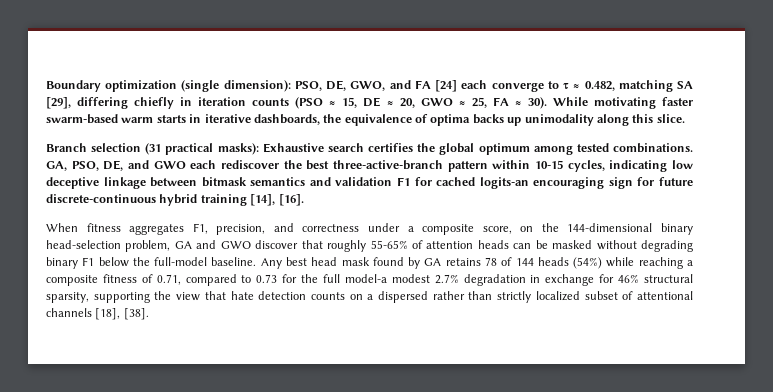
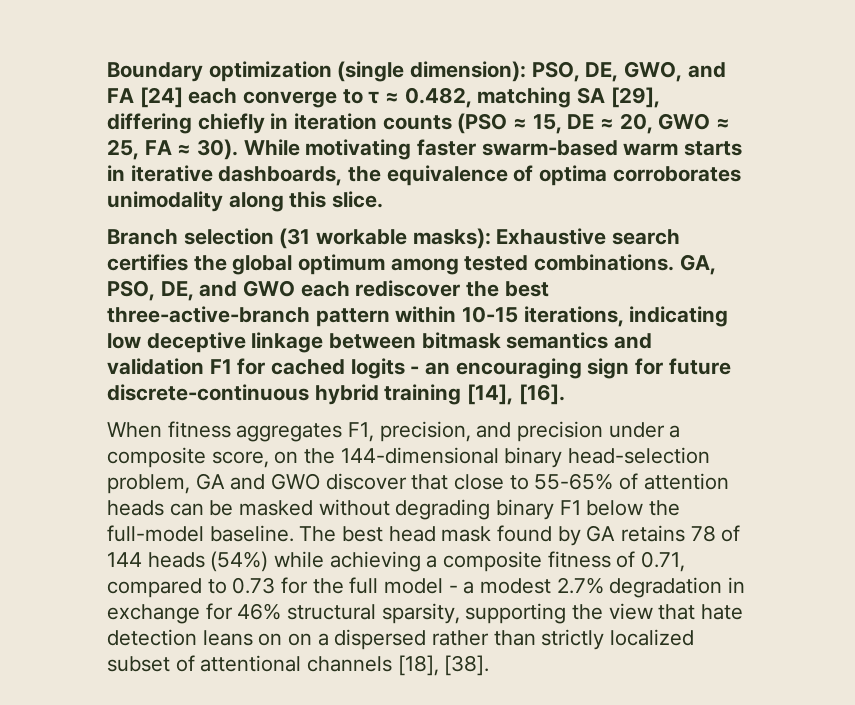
- While motivating faster swarm-based warm starts in iterative dashboards, the equivalence of optima backs up unimodality along this slice.
+ While motivating faster swarm-based warm starts in iterative dashboards, the equivalence of optima corroborates unimodality along this slice.
- Branch selection (31 practical masks): Exhaustive search certifies the global optimum among tested combinations.
+ Branch selection (31 workable masks): Exhaustive search certifies the global optimum among tested combinations.
- GA, PSO, DE, and GWO each rediscover the best three-active-branch pattern within 10-15 cycles, indicating low deceptive linkage between bitmask semantics and validation F1 for cached logits-an encouraging sign for future discrete-continuous hybrid training [14], [16].
+ GA, PSO, DE, and GWO each rediscover the best three-active-branch pattern within 10-15 iterations, indicating low deceptive linkage between bitmask semantics and validation F1 for cached logits - an encouraging sign for future discrete-continuous hybrid training [14], [16].
- When fitness aggregates F1, precision, and correctness under a composite score, on the 144-dimensional binary head-selection problem, GA and GWO discover that roughly 55-65% of attention heads can be masked without degrading binary F1 below the full-model baseline.
+ When fitness aggregates F1, precision, and precision under a composite score, on the 144-dimensional binary head-selection problem, GA and GWO discover that close to 55-65% of attention heads can be masked without degrading binary F1 below the full-model baseline.
- Any best head mask found by GA retains 78 of 144 heads (54%) while reaching a composite fitness of 0.71, compared to 0.73 for the full model-a modest 2.7% degradation in exchange for 46% structural sparsity, supporting the view that hate detection counts on a dispersed rather than strictly localized subset of attentional channels [18], [38].
+ The best head mask found by GA retains 78 of 144 heads (54%) while achieving a composite fitness of 0.71, compared to 0.73 for the full model - a modest 2.7% degradation in exchange for 46% structural sparsity, supporting the view that hate detection leans on on a dispersed rather than strictly localized subset of attentional channels [18], [38].

